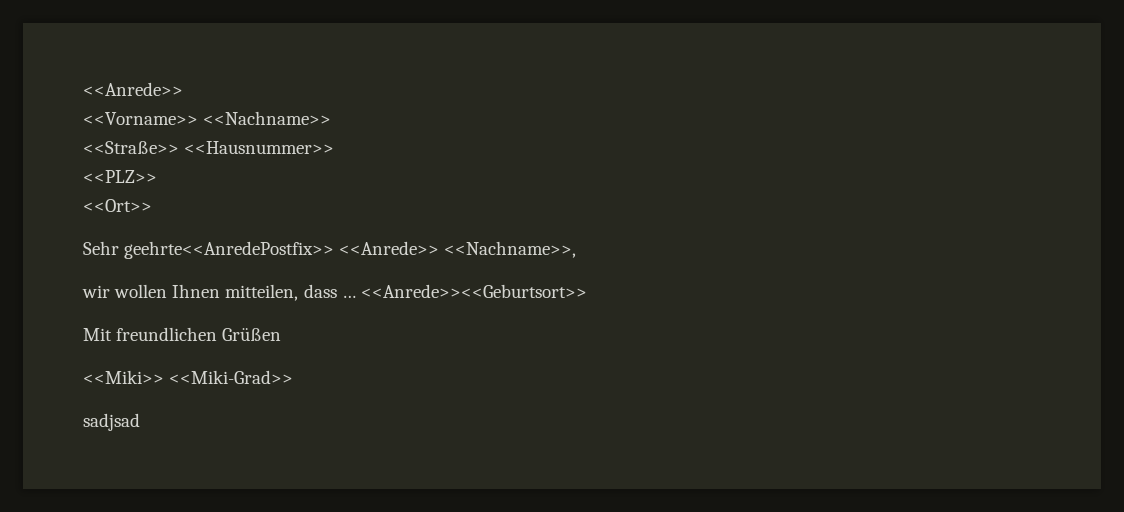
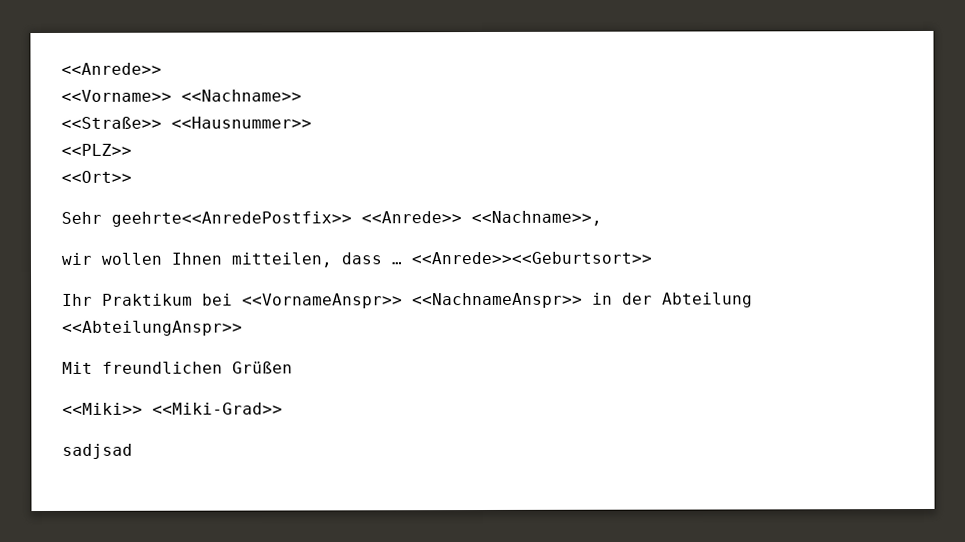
+ Ihr Praktikum bei <<VornameAnspr>> <<NachnameAnspr>> in der Abteilung <<AbteilungAnspr>>

